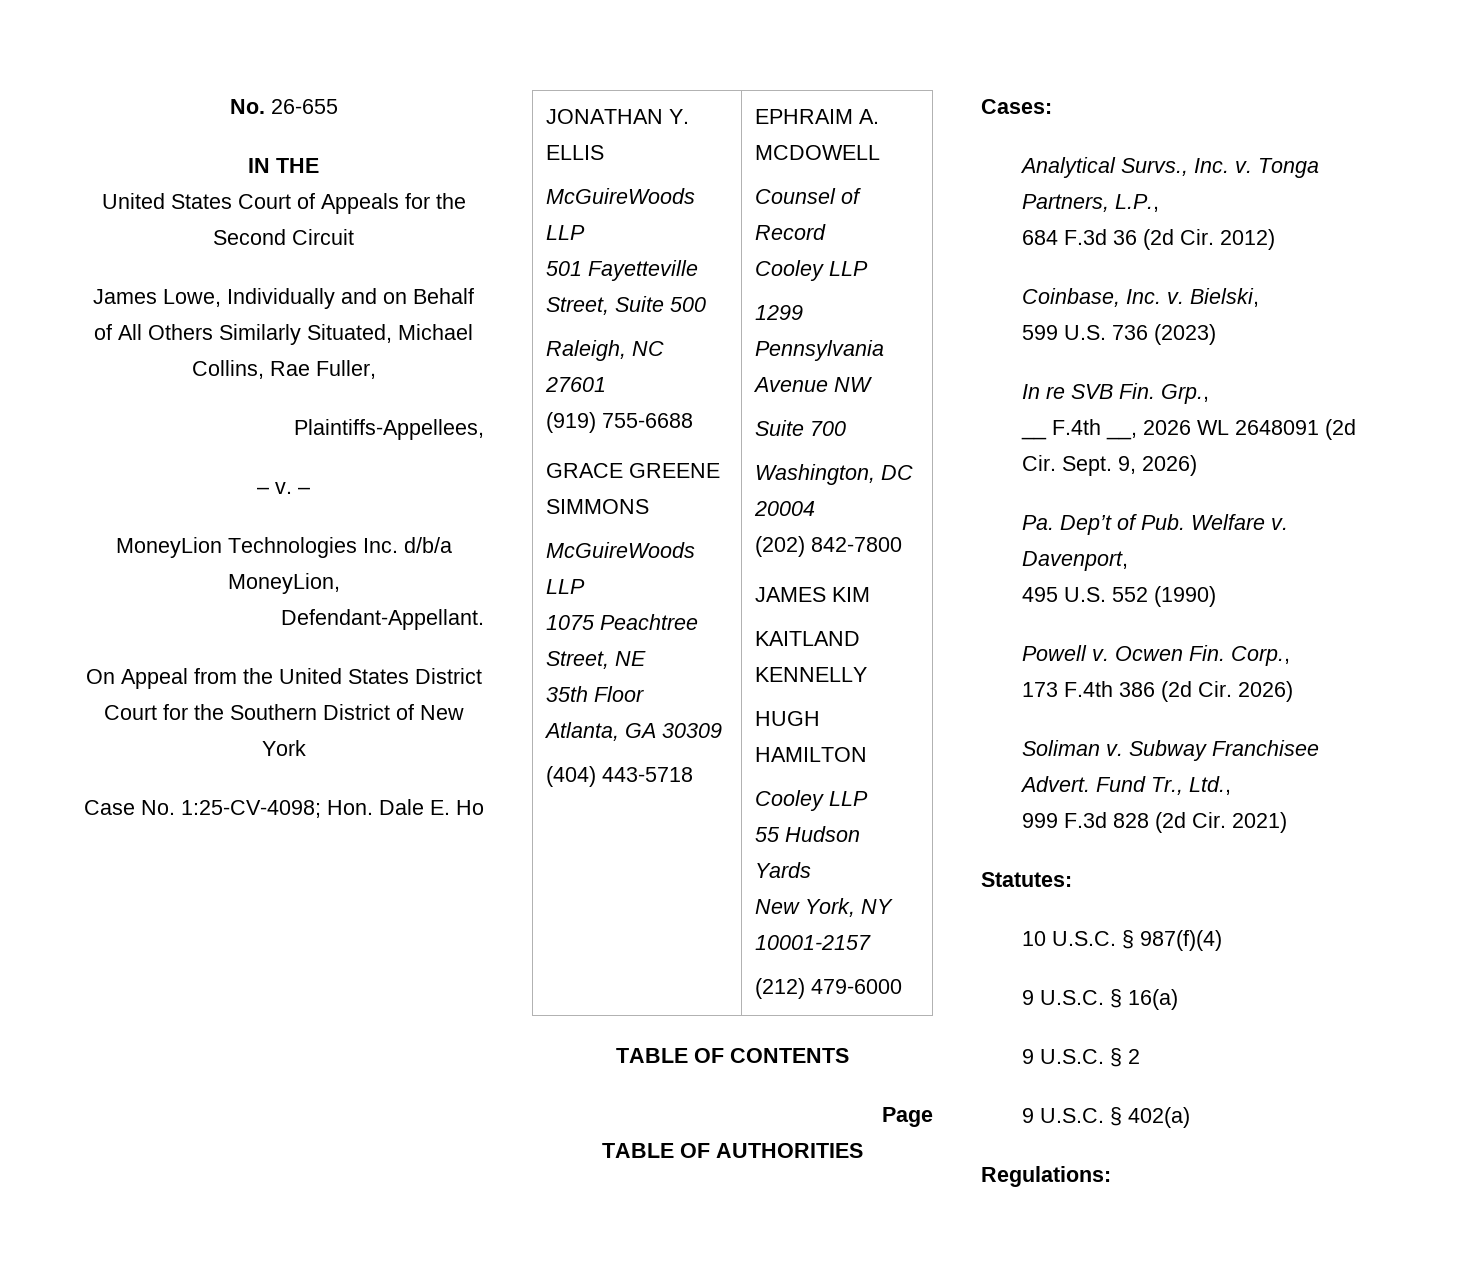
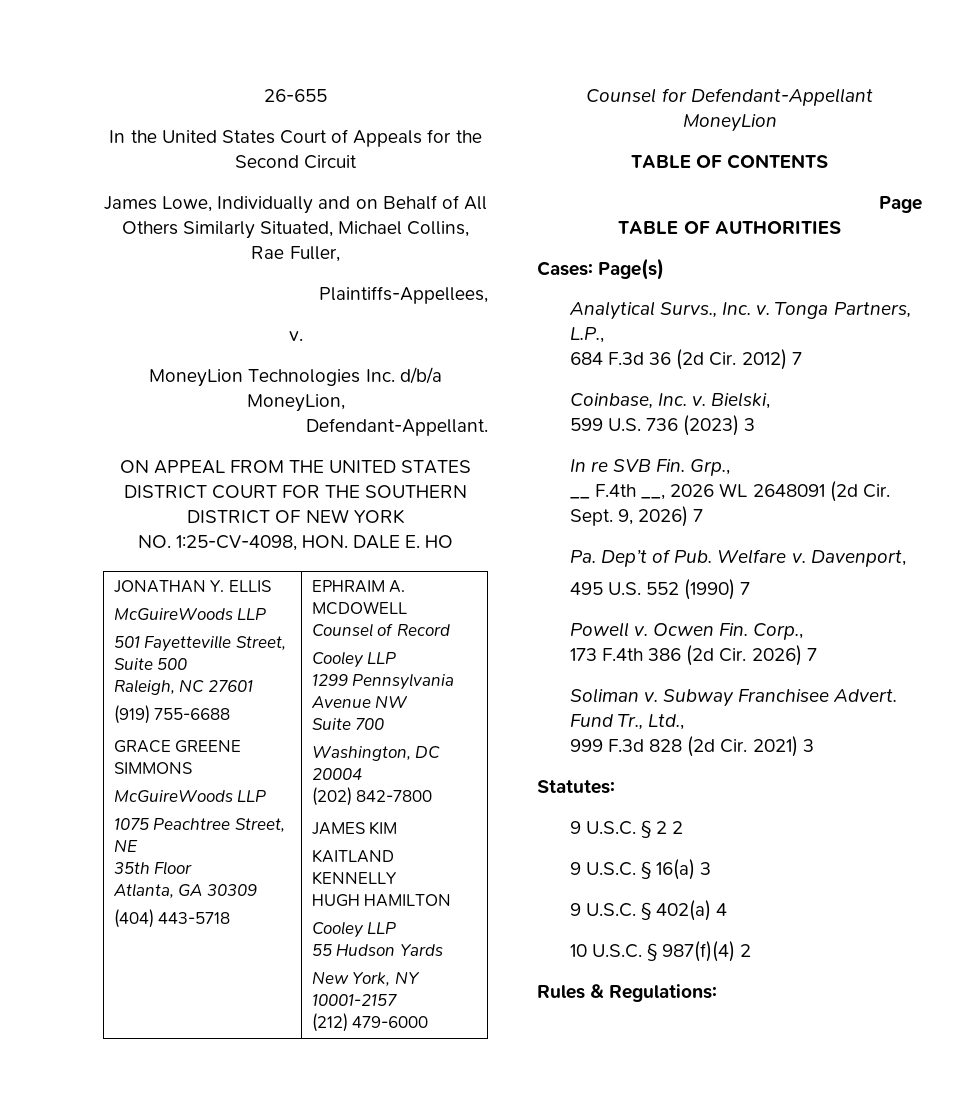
- No. 26-655
+ 26-655
- IN THE
- United States Court of Appeals for the Second Circuit
+ In the United States Court of Appeals for the Second Circuit
  Plaintiffs-Appellees,
- – v. –
+ v.
- On Appeal from the United States District Court for the Southern District of New York
- Case No. 1:25-CV-4098; Hon. Dale E. Ho
+ ON APPEAL FROM THE UNITED STATES DISTRICT COURT FOR THE SOUTHERN DISTRICT OF NEW YORK
+ NO. 1:25-CV-4098, HON. DALE E. HO
+ Counsel for Defendant-Appellant MoneyLion
- Cases:
+ Cases: Page(s)
- 684 F.3d 36 (2d Cir. 2012)
+ 684 F.3d 36 (2d Cir. 2012) 7
- 599 U.S. 736 (2023)
+ 599 U.S. 736 (2023) 3
- 9, 2026)
+ 9, 2026) 7
- 495 U.S. 552 (1990)
+ 495 U.S. 552 (1990) 7
- 173 F.4th 386 (2d Cir. 2026)
+ 173 F.4th 386 (2d Cir. 2026) 7
- 999 F.3d 828 (2d Cir. 2021)
+ 999 F.3d 828 (2d Cir. 2021) 3
- 10 U.S.C. § 987(f)(4)
- 9 U.S.C. § 16(a)
- 9 U.S.C. § 2
- 9 U.S.C. § 402(a)
- Regulations:
+ 9 U.S.C. § 2 2
+ 9 U.S.C. § 16(a) 3
+ 9 U.S.C. § 402(a) 4
+ 10 U.S.C. § 987(f)(4) 2
+ Rules & Regulations:

